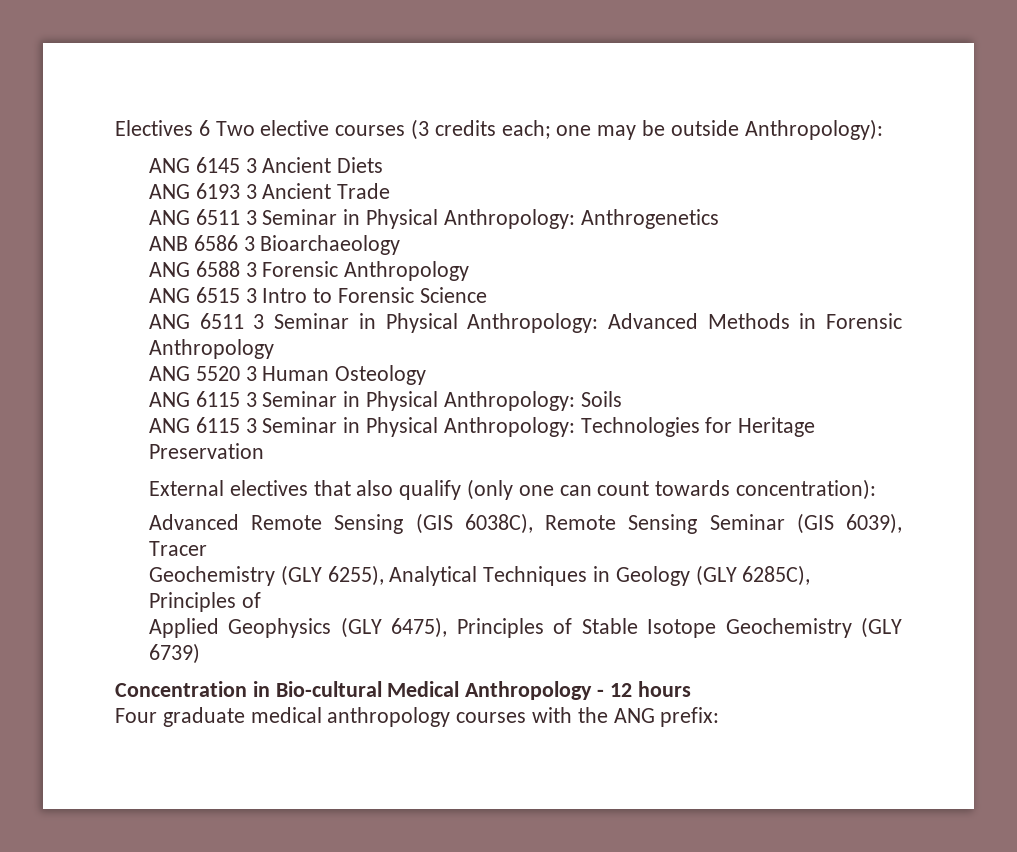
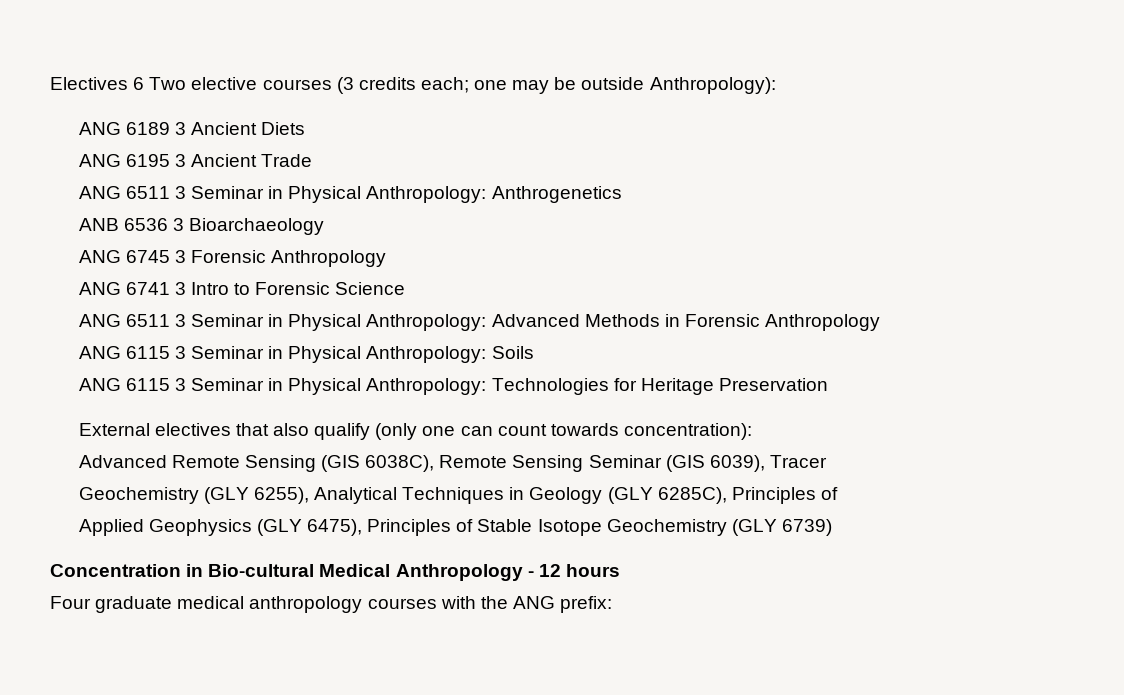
- ANG 6145 3 Ancient Diets
+ ANG 6189 3 Ancient Diets
- ANG 6193 3 Ancient Trade
+ ANG 6195 3 Ancient Trade
- ANB 6586 3 Bioarchaeology
+ ANB 6536 3 Bioarchaeology
- ANG 6588 3 Forensic Anthropology
+ ANG 6745 3 Forensic Anthropology
- ANG 6515 3 Intro to Forensic Science
+ ANG 6741 3 Intro to Forensic Science
- ANG 5520 3 Human Osteology

